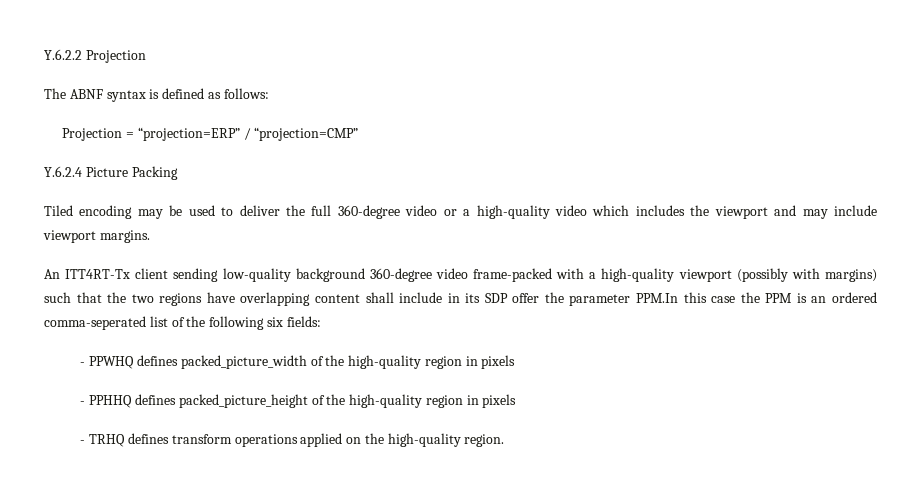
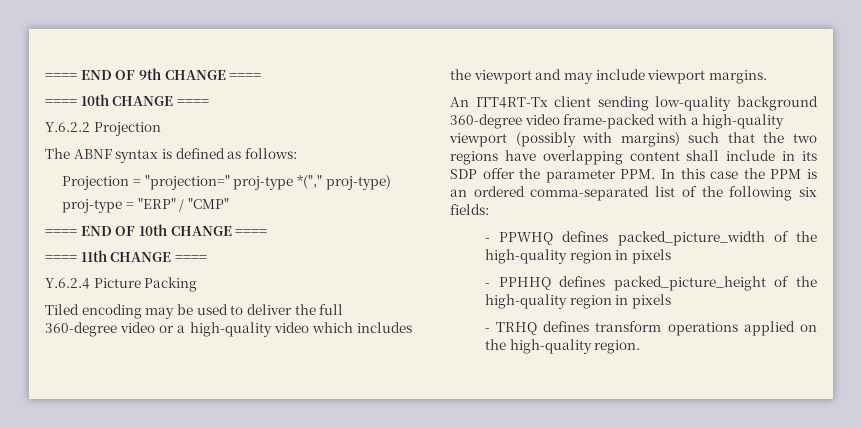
+ ==== END OF 9th CHANGE ====
+ ==== 10th CHANGE ====
- Projection = “projection=ERP” / “projection=CMP”
+ Projection = "projection=" proj-type *("," proj-type)
+ proj-type = "ERP" / "CMP"
+ ==== END OF 10th CHANGE ====
+ ==== 11th CHANGE ====
- An ITT4RT-Tx client sending low-quality background 360-degree video frame-packed with a high-quality viewport (possibly with margins) such that the two regions have overlapping content shall include in its SDP offer the parameter PPM.In this case the PPM is an ordered comma-seperated list of the following six fields:
+ An ITT4RT-Tx client sending low-quality background 360-degree video frame-packed with a high-quality viewport (possibly with margins) such that the two regions have overlapping content shall include in its SDP offer the parameter PPM. In this case the PPM is an ordered comma-separated list of the following six fields:

